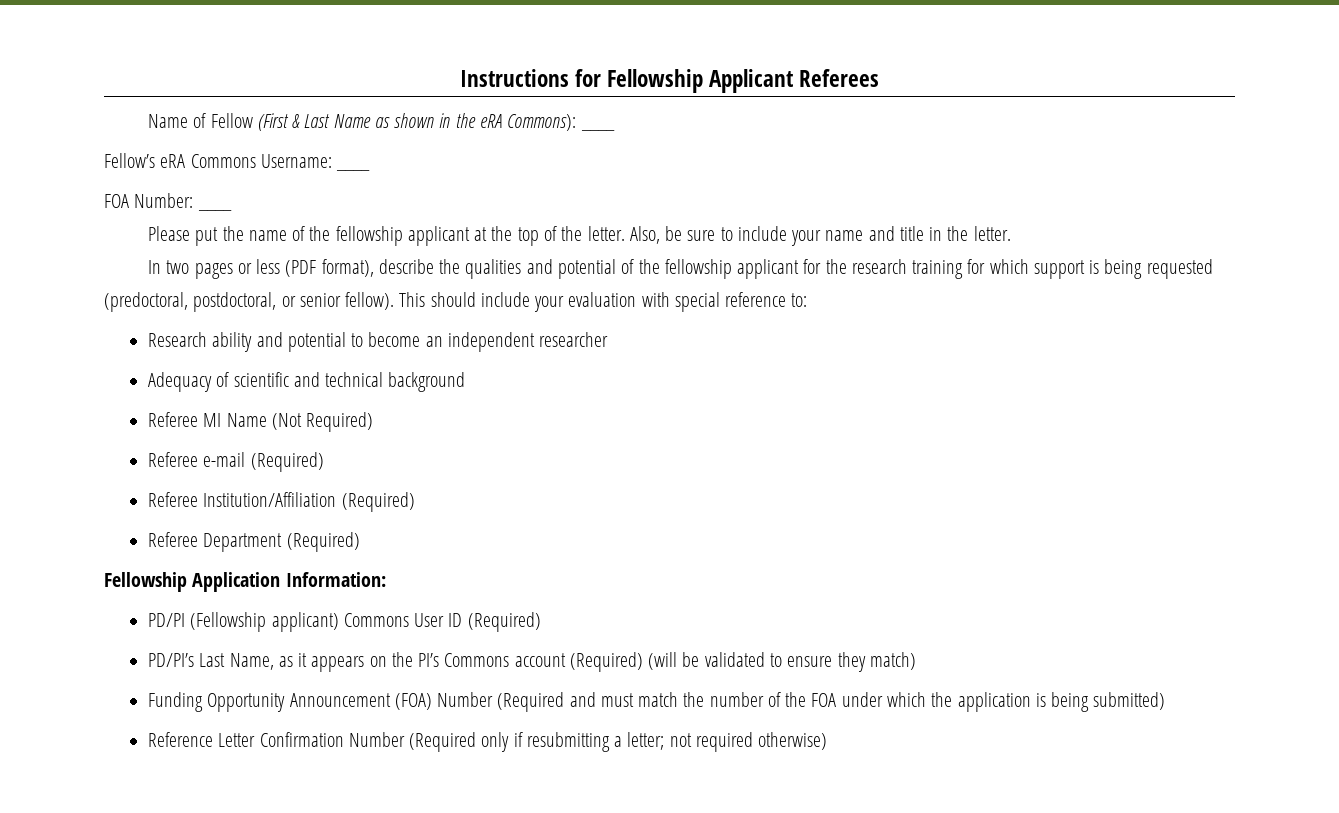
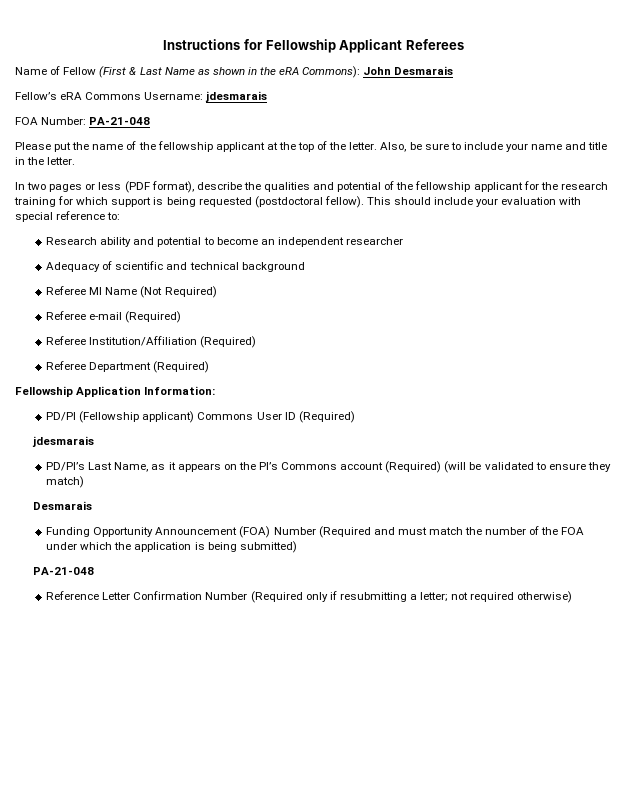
- Name of Fellow (First & Last Name as shown in the eRA Commons): ____
+ Name of Fellow (First & Last Name as shown in the eRA Commons): John Desmarais
- Fellow’s eRA Commons Username: ____
+ Fellow’s eRA Commons Username: jdesmarais
- FOA Number: ____
+ FOA Number: PA-21-048
- In two pages or less (PDF format), describe the qualities and potential of the fellowship applicant for the research training for which support is being requested (predoctoral, postdoctoral, or senior fellow).
+ In two pages or less (PDF format), describe the qualities and potential of the fellowship applicant for the research training for which support is being requested (postdoctoral fellow).
  PD/PI (Fellowship applicant) Commons User ID (Required)
+ jdesmarais
  PD/PI’s Last Name, as it appears on the PI’s Commons account (Required) (will be validated to ensure they match)
+ Desmarais
  Funding Opportunity Announcement (FOA) Number (Required and must match the number of the FOA under which the application is being submitted)
+ PA-21-048

